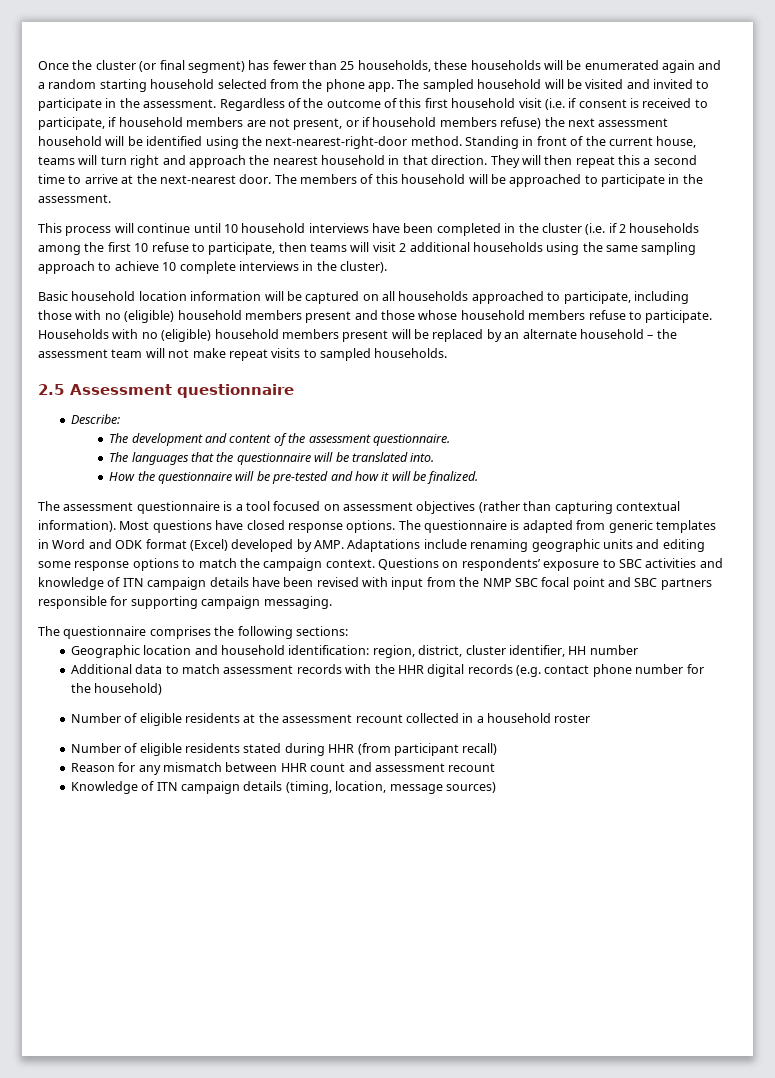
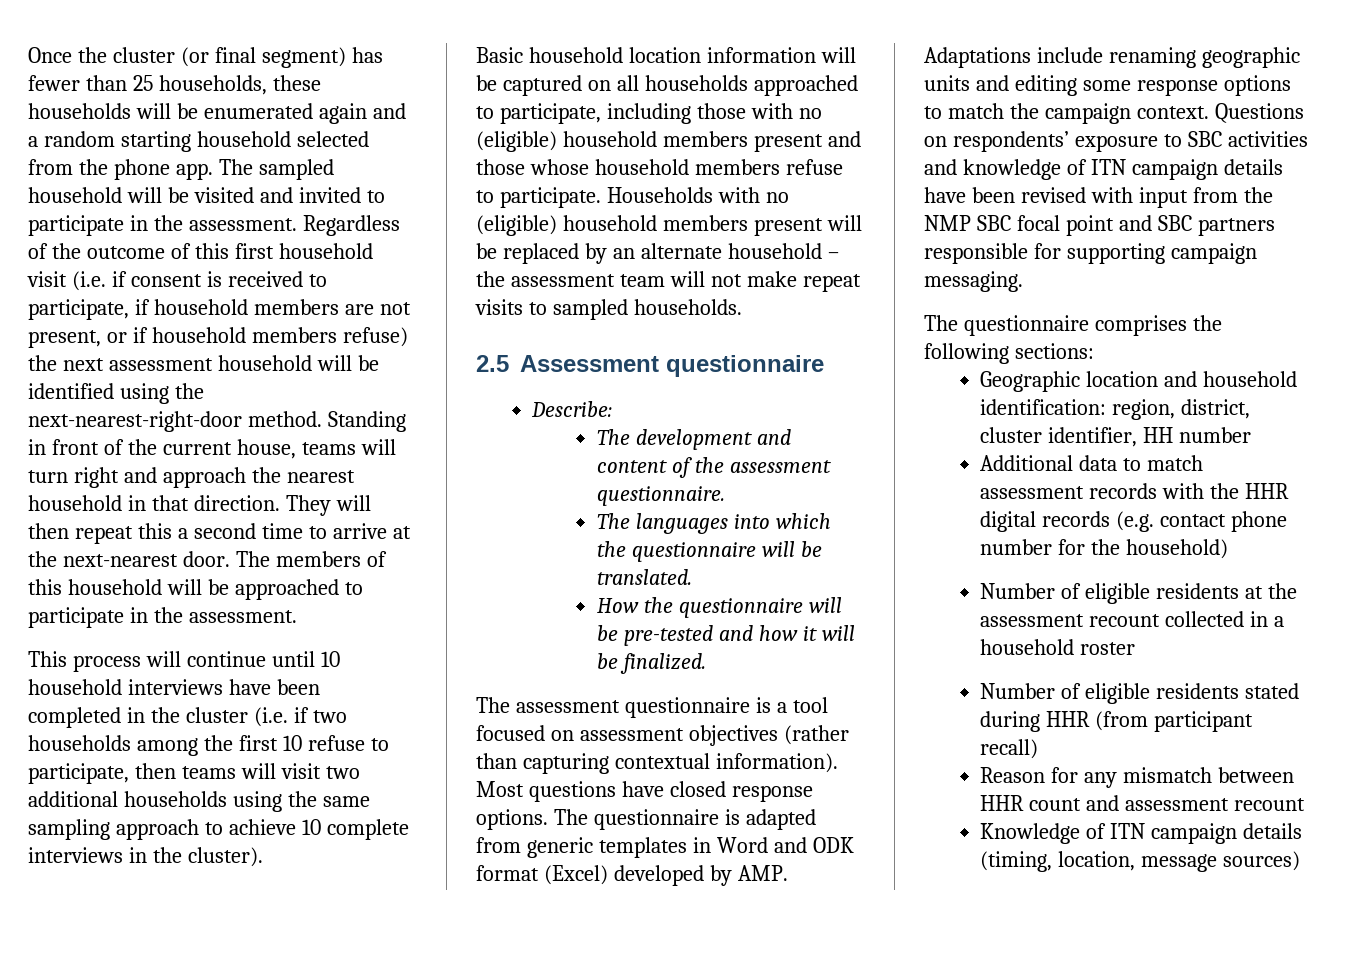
- This process will continue until 10 household interviews have been completed in the cluster (i.e. if 2 households among the first 10 refuse to participate, then teams will visit 2 additional households using the same sampling approach to achieve 10 complete interviews in the cluster).
+ This process will continue until 10 household interviews have been completed in the cluster (i.e. if two households among the first 10 refuse to participate, then teams will visit two additional households using the same sampling approach to achieve 10 complete interviews in the cluster).
- The languages that the questionnaire will be translated into.
+ The languages into which the questionnaire will be translated.

